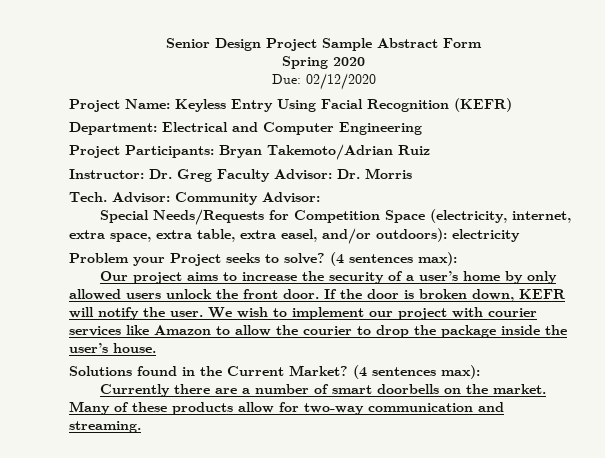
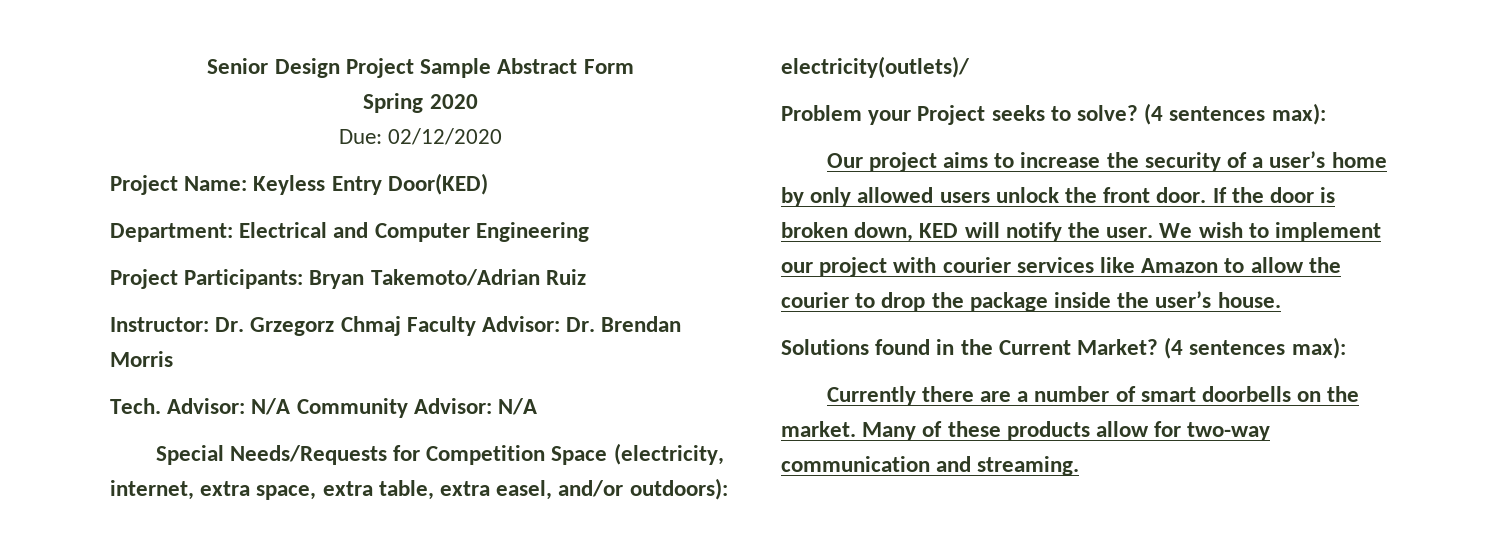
- Project Name: Keyless Entry Using Facial Recognition (KEFR)
+ Project Name: Keyless Entry Door(KED)
- Instructor: Dr. Greg Faculty Advisor: Dr. Morris
+ Instructor: Dr. Grzegorz Chmaj Faculty Advisor: Dr. Brendan Morris
- Advisor: Community Advisor:
+ Advisor: N/A Community Advisor: N/A
- Special Needs/Requests for Competition Space (electricity, internet, extra space, extra table, extra easel, and/or outdoors): electricity
+ Special Needs/Requests for Competition Space (electricity, internet, extra space, extra table, extra easel, and/or outdoors): electricity(outlets)/
- If the door is broken down, KEFR will notify the user.
+ If the door is broken down, KED will notify the user.

